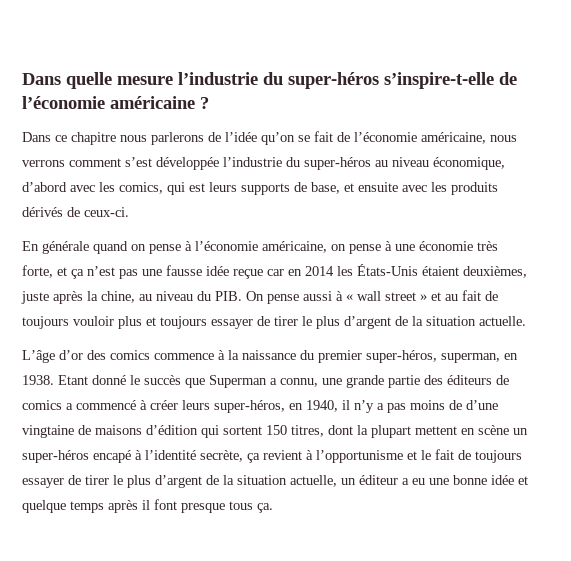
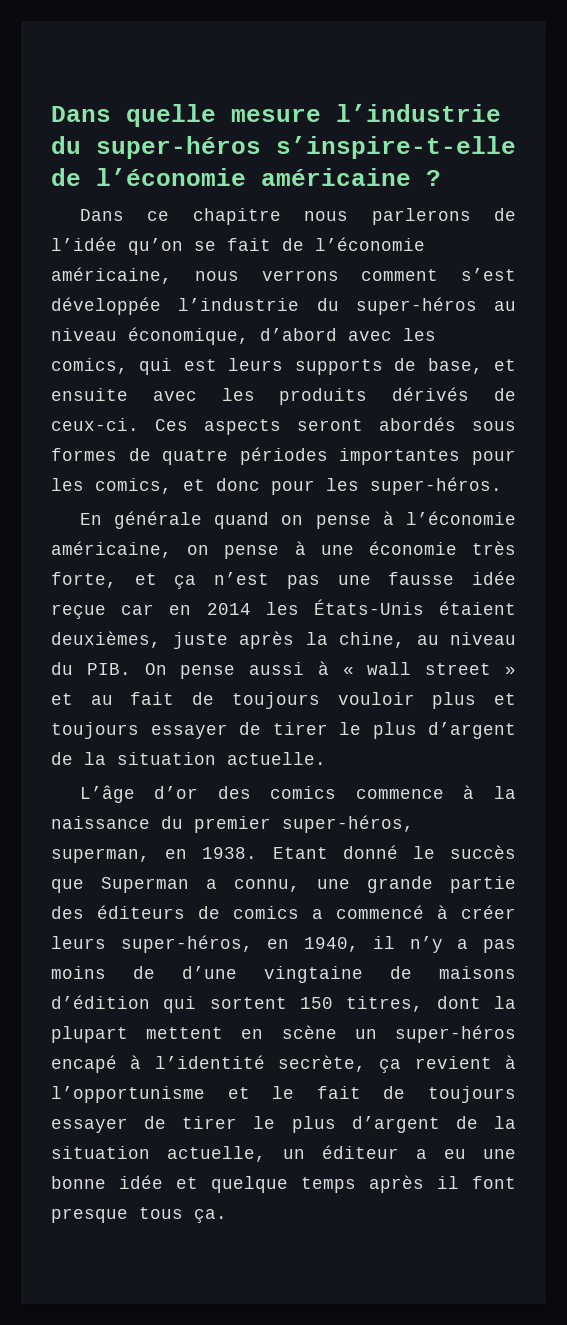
+ Ces aspects seront abordés sous formes de quatre périodes importantes pour les comics, et donc pour les super-héros.

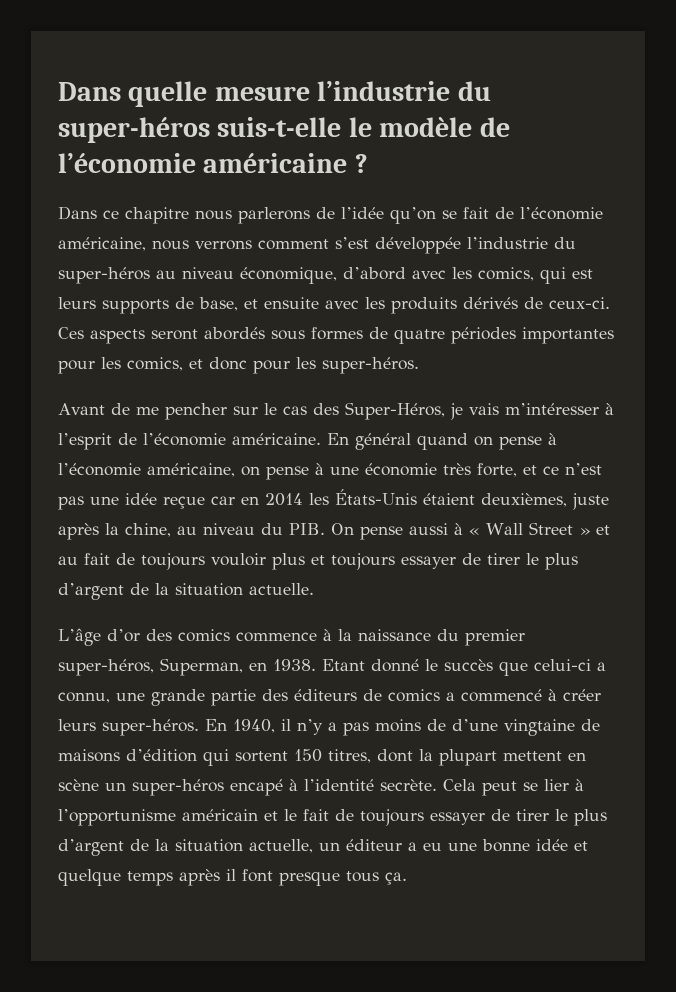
- Dans quelle mesure l’industrie du super-héros s’inspire-t-elle de l’économie américaine ?
+ Dans quelle mesure l’industrie du super-héros suis-t-elle le modèle de l’économie américaine ?
- En générale quand on pense à l’économie américaine, on pense à une économie très forte, et ça n’est pas une fausse idée reçue car en 2014 les États-Unis étaient deuxièmes, juste après la chine, au niveau du PIB. On pense aussi à « wall street » et au fait de toujours vouloir plus et toujours essayer de tirer le plus d’argent de la situation actuelle.
+ Avant de me pencher sur le cas des Super-Héros, je vais m’intéresser à l’esprit de l’économie américaine. En général quand on pense à l’économie américaine, on pense à une économie très forte, et ce n’est pas une idée reçue car en 2014 les États-Unis étaient deuxièmes, juste après la chine, au niveau du PIB. On pense aussi à « Wall Street » et au fait de toujours vouloir plus et toujours essayer de tirer le plus d’argent de la situation actuelle.
- L’âge d’or des comics commence à la naissance du premier super-héros, superman, en 1938.
+ L’âge d’or des comics commence à la naissance du premier super-héros, Superman, en 1938.
- Etant donné le succès que Superman a connu, une grande partie des éditeurs de comics a commencé à créer leurs super-héros, en 1940, il n’y a pas moins de d’une vingtaine de maisons d’édition qui sortent 150 titres, dont la plupart mettent en scène un super-héros encapé à l’identité secrète, ça revient à l’opportunisme et le fait de toujours essayer de tirer le plus d’argent de la situation actuelle, un éditeur a eu une bonne idée et quelque temps après il font presque tous ça.
+ Etant donné le succès que celui-ci a connu, une grande partie des éditeurs de comics a commencé à créer leurs super-héros. En 1940, il n’y a pas moins de d’une vingtaine de maisons d’édition qui sortent 150 titres, dont la plupart mettent en scène un super-héros encapé à l’identité secrète. Cela peut se lier à l’opportunisme américain et le fait de toujours essayer de tirer le plus d’argent de la situation actuelle, un éditeur a eu une bonne idée et quelque temps après il font presque tous ça.

